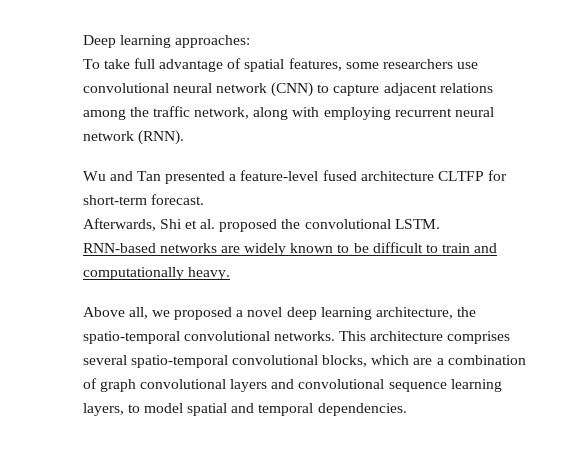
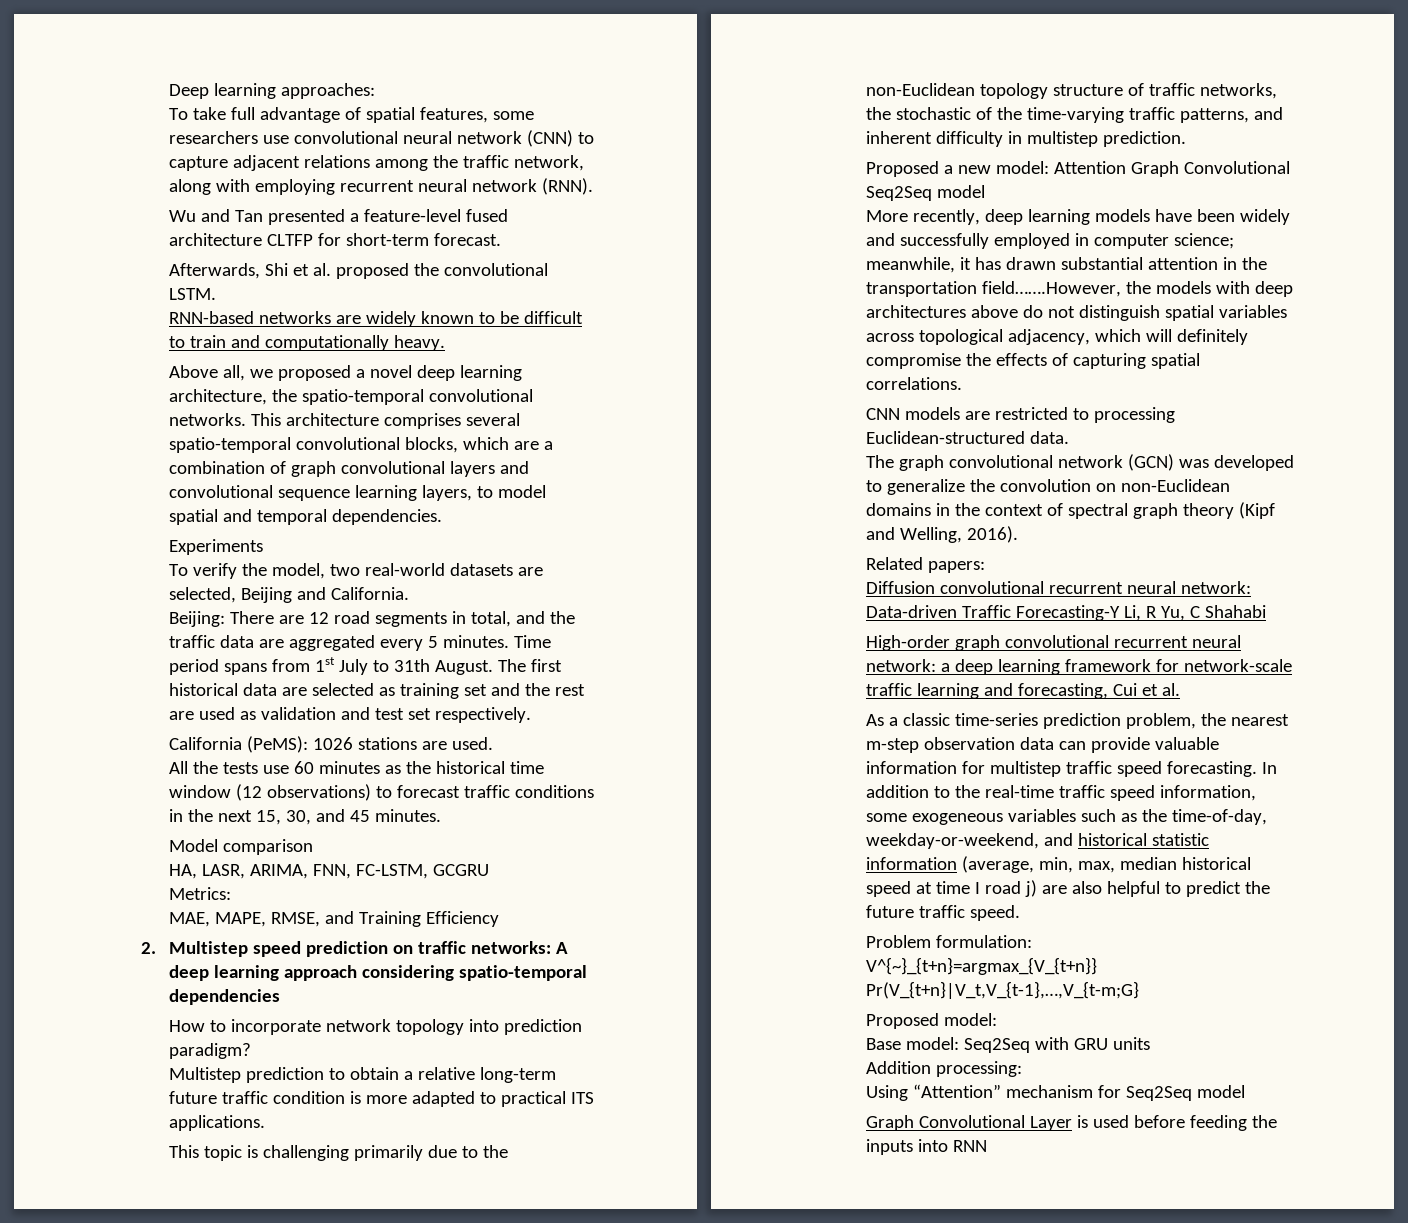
+ Experiments
+ To verify the model, two real-world datasets are selected, Beijing and California.
+ Beijing: There are 12 road segments in total, and the traffic data are aggregated every 5 minutes. Time period spans from 1st July to 31th August. The first historical data are selected as training set and the rest are used as validation and test set respectively.
+ California (PeMS): 1026 stations are used.
+ All the tests use 60 minutes as the historical time window (12 observations) to forecast traffic conditions in the next 15, 30, and 45 minutes.
+ Model comparison
+ HA, LASR, ARIMA, FNN, FC-LSTM, GCGRU
+ Metrics:
+ MAE, MAPE, RMSE, and Training Efficiency
+ 2. Multistep speed prediction on traffic networks: A deep learning approach considering spatio-temporal dependencies
+ How to incorporate network topology into prediction paradigm?
+ Multistep prediction to obtain a relative long-term future traffic condition is more adapted to practical ITS applications.
+ This topic is challenging primarily due to the non-Euclidean topology structure of traffic networks, the stochastic of the time-varying traffic patterns, and inherent difficulty in multistep prediction.
+ Proposed a new model: Attention Graph Convolutional Seq2Seq model
+ More recently, deep learning models have been widely and successfully employed in computer science; meanwhile, it has drawn substantial attention in the transportation field…….However, the models with deep architectures above do not distinguish spatial variables across topological adjacency, which will definitely compromise the effects of capturing spatial correlations.
+ CNN models are restricted to processing Euclidean-structured data.
+ The graph convolutional network (GCN) was developed to generalize the convolution on non-Euclidean domains in the context of spectral graph theory (Kipf and Welling, 2016).
+ Related papers:
+ Diffusion convolutional recurrent neural network: Data-driven Traffic Forecasting-Y Li, R Yu, C Shahabi
+ High-order graph convolutional recurrent neural network: a deep learning framework for network-scale traffic learning and forecasting, Cui et al.
+ As a classic time-series prediction problem, the nearest m-step observation data can provide valuable information for multistep traffic speed forecasting. In addition to the real-time traffic speed information, some exogeneous variables such as the time-of-day, weekday-or-weekend, and historical statistic information (average, min, max, median historical speed at time I road j) are also helpful to predict the future traffic speed.
+ Problem formulation:
+ V^{~}_{t+n}=argmax_{V_{t+n}} Pr(V_{t+n}|V_t,V_{t-1},…,V_{t-m;G}
+ Proposed model:
+ Base model: Seq2Seq with GRU units
+ Addition processing:
+ Using “Attention” mechanism for Seq2Seq model
+ Graph Convolutional Layer is used before feeding the inputs into RNN

